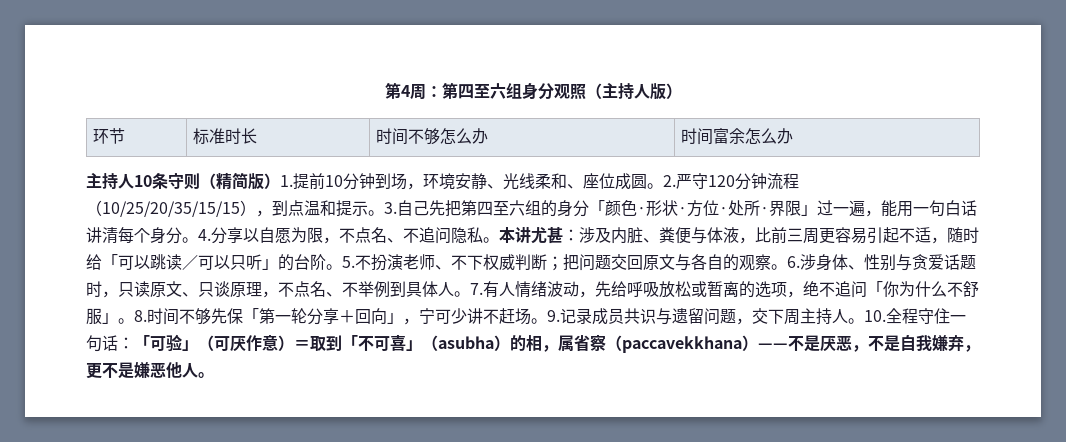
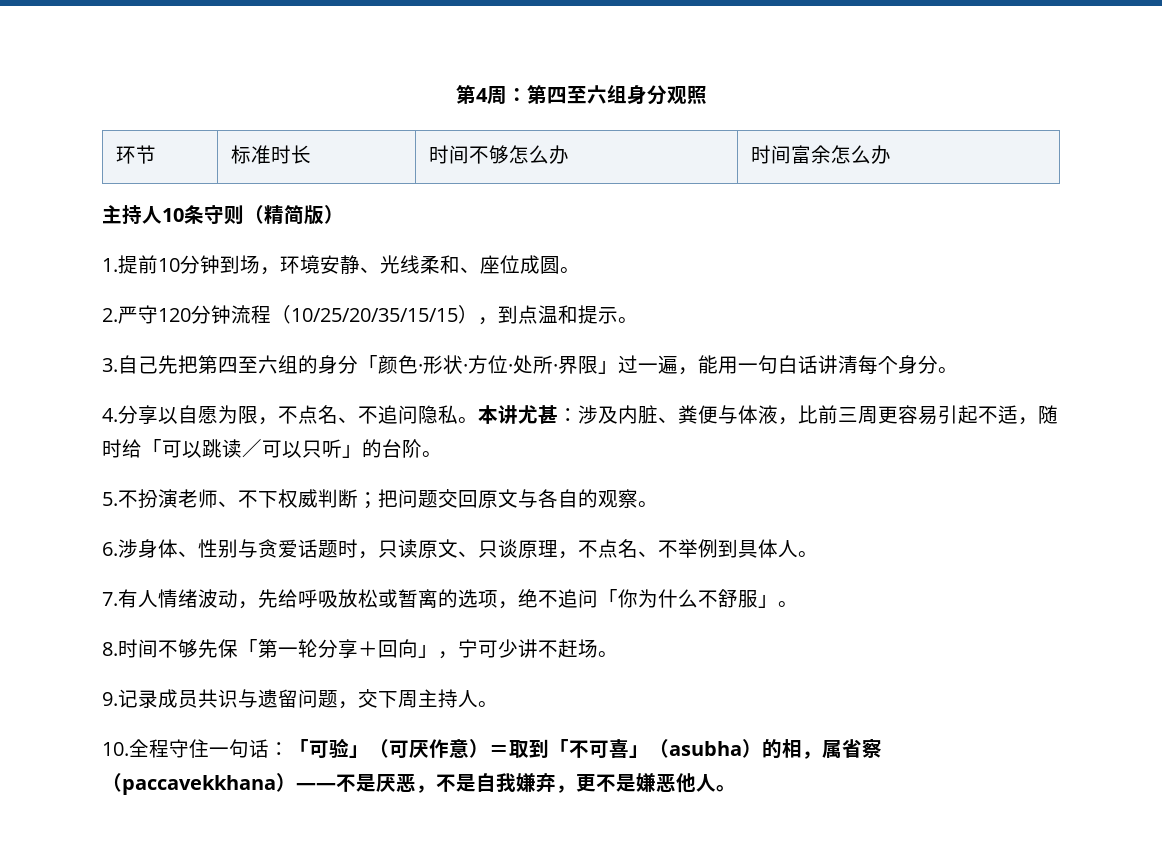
- 第4周：第四至六组身分观照（主持人版）
+ 第4周：第四至六组身分观照
- 主持人10条守则（精简版）1.提前10分钟到场，环境安静、光线柔和、座位成圆。2.严守120分钟流程（10/25/20/35/15/15），到点温和提示。3.自己先把第四至六组的身分「颜色·形状·方位·处所·界限」过一遍，能用一句白话讲清每个身分。4.分享以自愿为限，不点名、不追问隐私。
+ 主持人10条守则（精简版）
+ 1.提前10分钟到场，环境安静、光线柔和、座位成圆。
+ 2.严守120分钟流程（10/25/20/35/15/15），到点温和提示。
+ 3.自己先把第四至六组的身分「颜色·形状·方位·处所·界限」过一遍，能用一句白话讲清每个身分。
+ 4.分享以自愿为限，不点名、不追问隐私。
- 涉及内脏、粪便与体液，比前三周更容易引起不适，随时给「可以跳读／可以只听」的台阶。5.不扮演老师、不下权威判断；
+ 涉及内脏、粪便与体液，比前三周更容易引起不适，随时给「可以跳读／可以只听」的台阶。
+ 5.不扮演老师、不下权威判断；
- 把问题交回原文与各自的观察。6.涉身体、性别与贪爱话题时，只读原文、只谈原理，不点名、不举例到具体人。7.有人情绪波动，先给呼吸放松或暂离的选项，绝不追问「你为什么不舒服」。8.时间不够先保「第一轮分享＋回向」，宁可少讲不赶场。9.记录成员共识与遗留问题，交下周主持人。10.全程守住一句话：
+ 把问题交回原文与各自的观察。
+ 6.涉身体、性别与贪爱话题时，只读原文、只谈原理，不点名、不举例到具体人。
+ 7.有人情绪波动，先给呼吸放松或暂离的选项，绝不追问「你为什么不舒服」。
+ 8.时间不够先保「第一轮分享＋回向」，宁可少讲不赶场。
+ 9.记录成员共识与遗留问题，交下周主持人。
+ 10.全程守住一句话：

